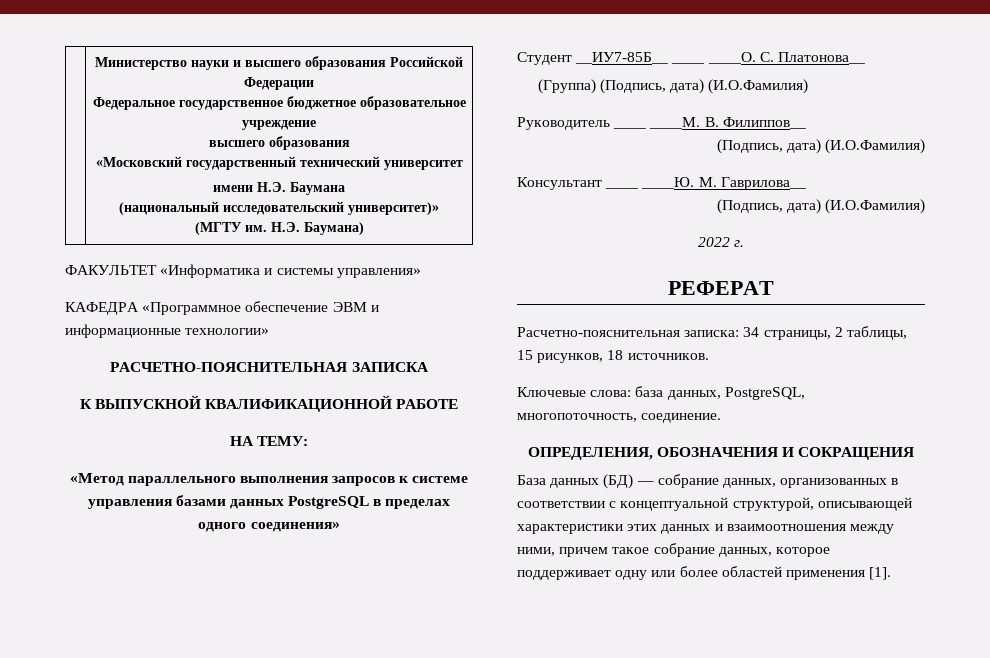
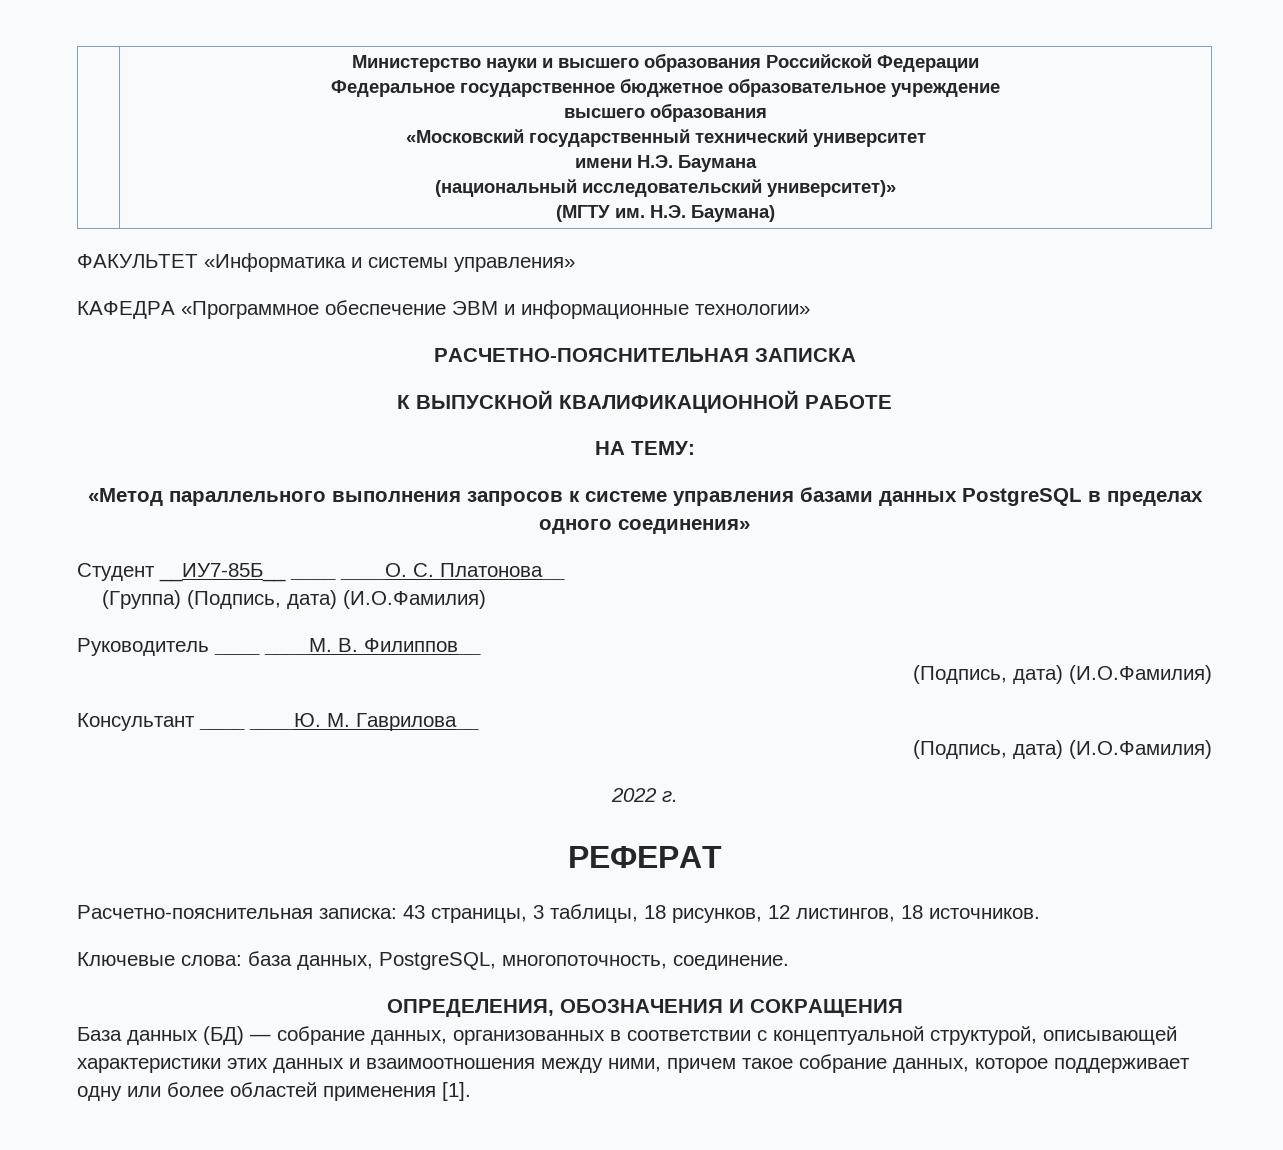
- Расчетно-пояснительная записка: 34 страницы, 2 таблицы, 15 рисунков, 18 источников.
+ Расчетно-пояснительная записка: 43 страницы, 3 таблицы, 18 рисунков, 12 листингов, 18 источников.

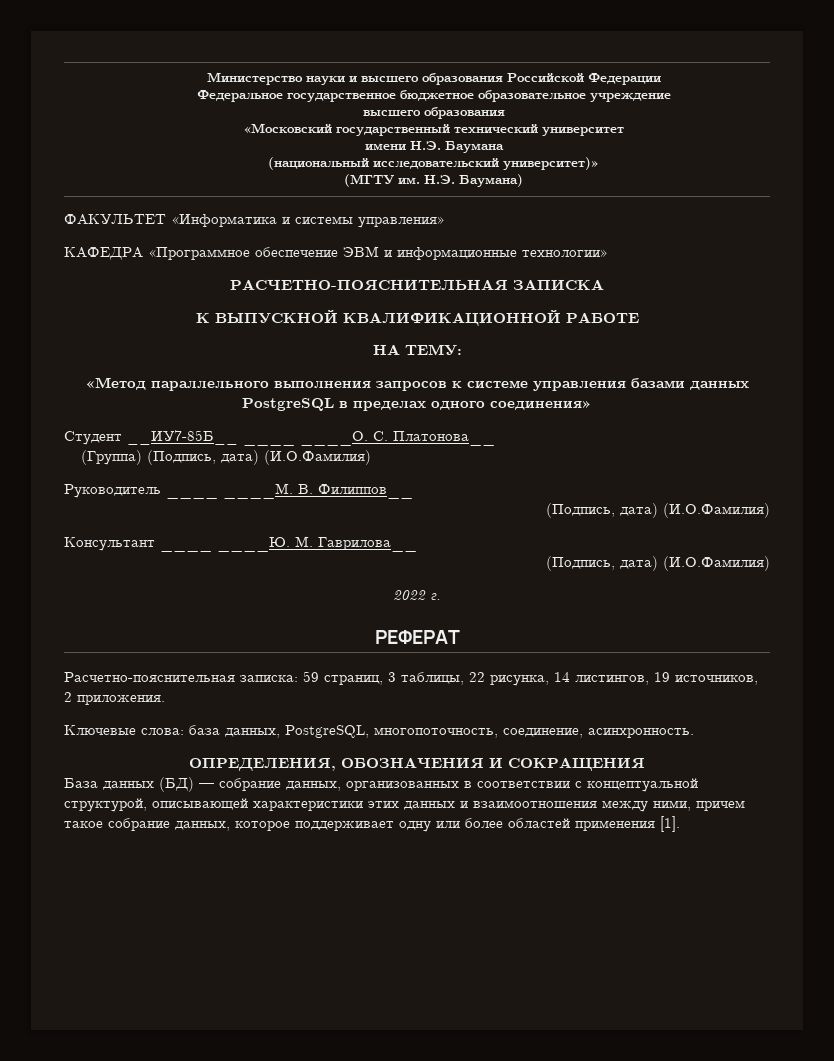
- Расчетно-пояснительная записка: 43 страницы, 3 таблицы, 18 рисунков, 12 листингов, 18 источников.
+ Расчетно-пояснительная записка: 59 страниц, 3 таблицы, 22 рисунка, 14 листингов, 19 источников, 2 приложения.
- Ключевые слова: база данных, PostgreSQL, многопоточность, соединение.
+ Ключевые слова: база данных, PostgreSQL, многопоточность, соединение, асинхронность.

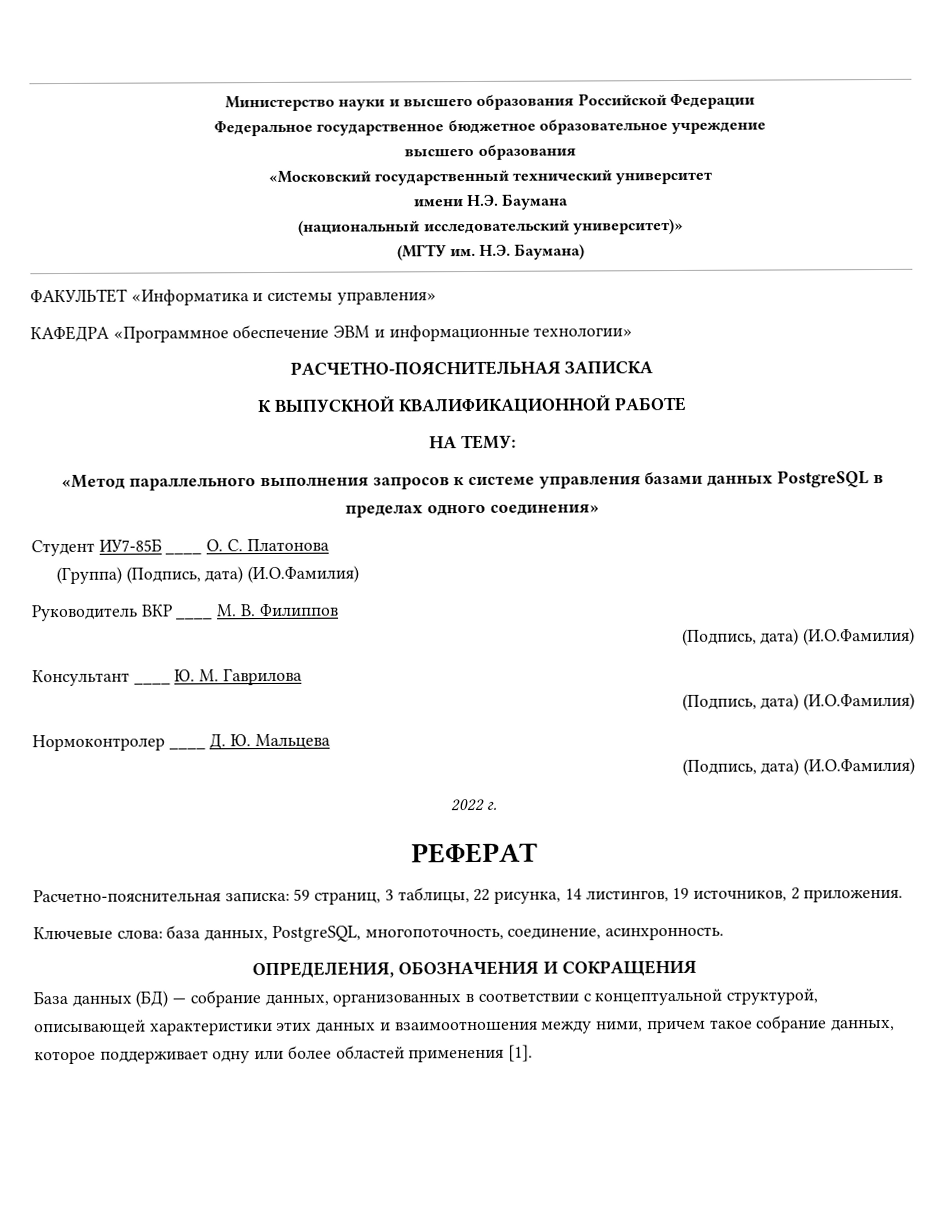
- Студент __ИУ7-85Б__ ____ ____О. С. Платонова__
+ Студент ИУ7-85Б ____ О. С. Платонова
- Руководитель ____ ____М. В. Филиппов__
+ Руководитель ВКР ____ М. В. Филиппов
- Консультант ____ ____Ю. М. Гаврилова__
+ Консультант ____ Ю. М. Гаврилова
+ (Подпись, дата) (И.О.Фамилия)
+ Нормоконтролер ____ Д. Ю. Мальцева

